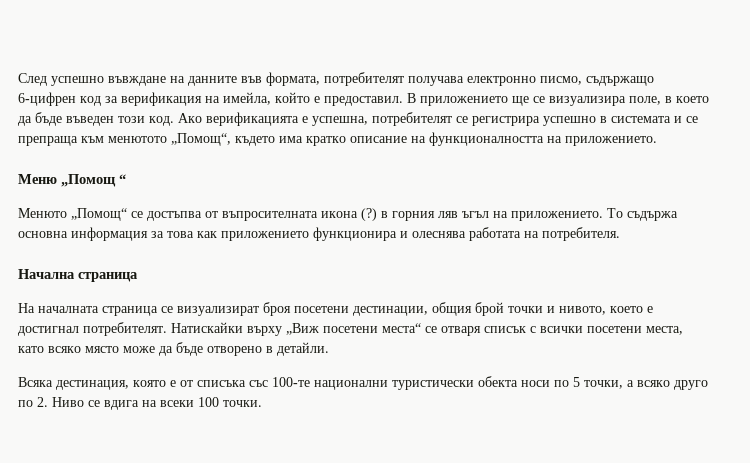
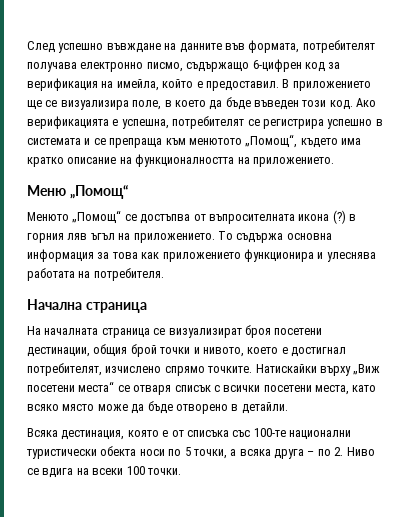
- Меню „Помощ “
+ Меню „Помощ“
- То съдържа основна информация за това как приложението функционира и олеснява работата на потребителя.
+ То съдържа основна информация за това как приложението функционира и улеснява работата на потребителя.
- На началната страница се визуализират броя посетени дестинации, общия брой точки и нивото, което е достигнал потребителят.
+ На началната страница се визуализират броя посетени дестинации, общия брой точки и нивото, което е достигнал потребителят, изчислено спрямо точките.
- Всяка дестинация, която е от списъка със 100-те национални туристически обекта носи по 5 точки, а всяко друго по 2. Ниво се вдига на всеки 100 точки.
+ Всяка дестинация, която е от списъка със 100-те национални туристически обекта носи по 5 точки, а всяка друга – по 2. Ниво се вдига на всеки 100 точки.

